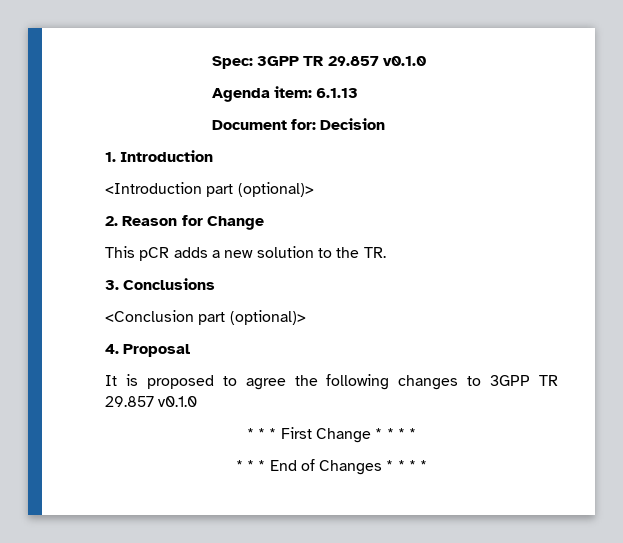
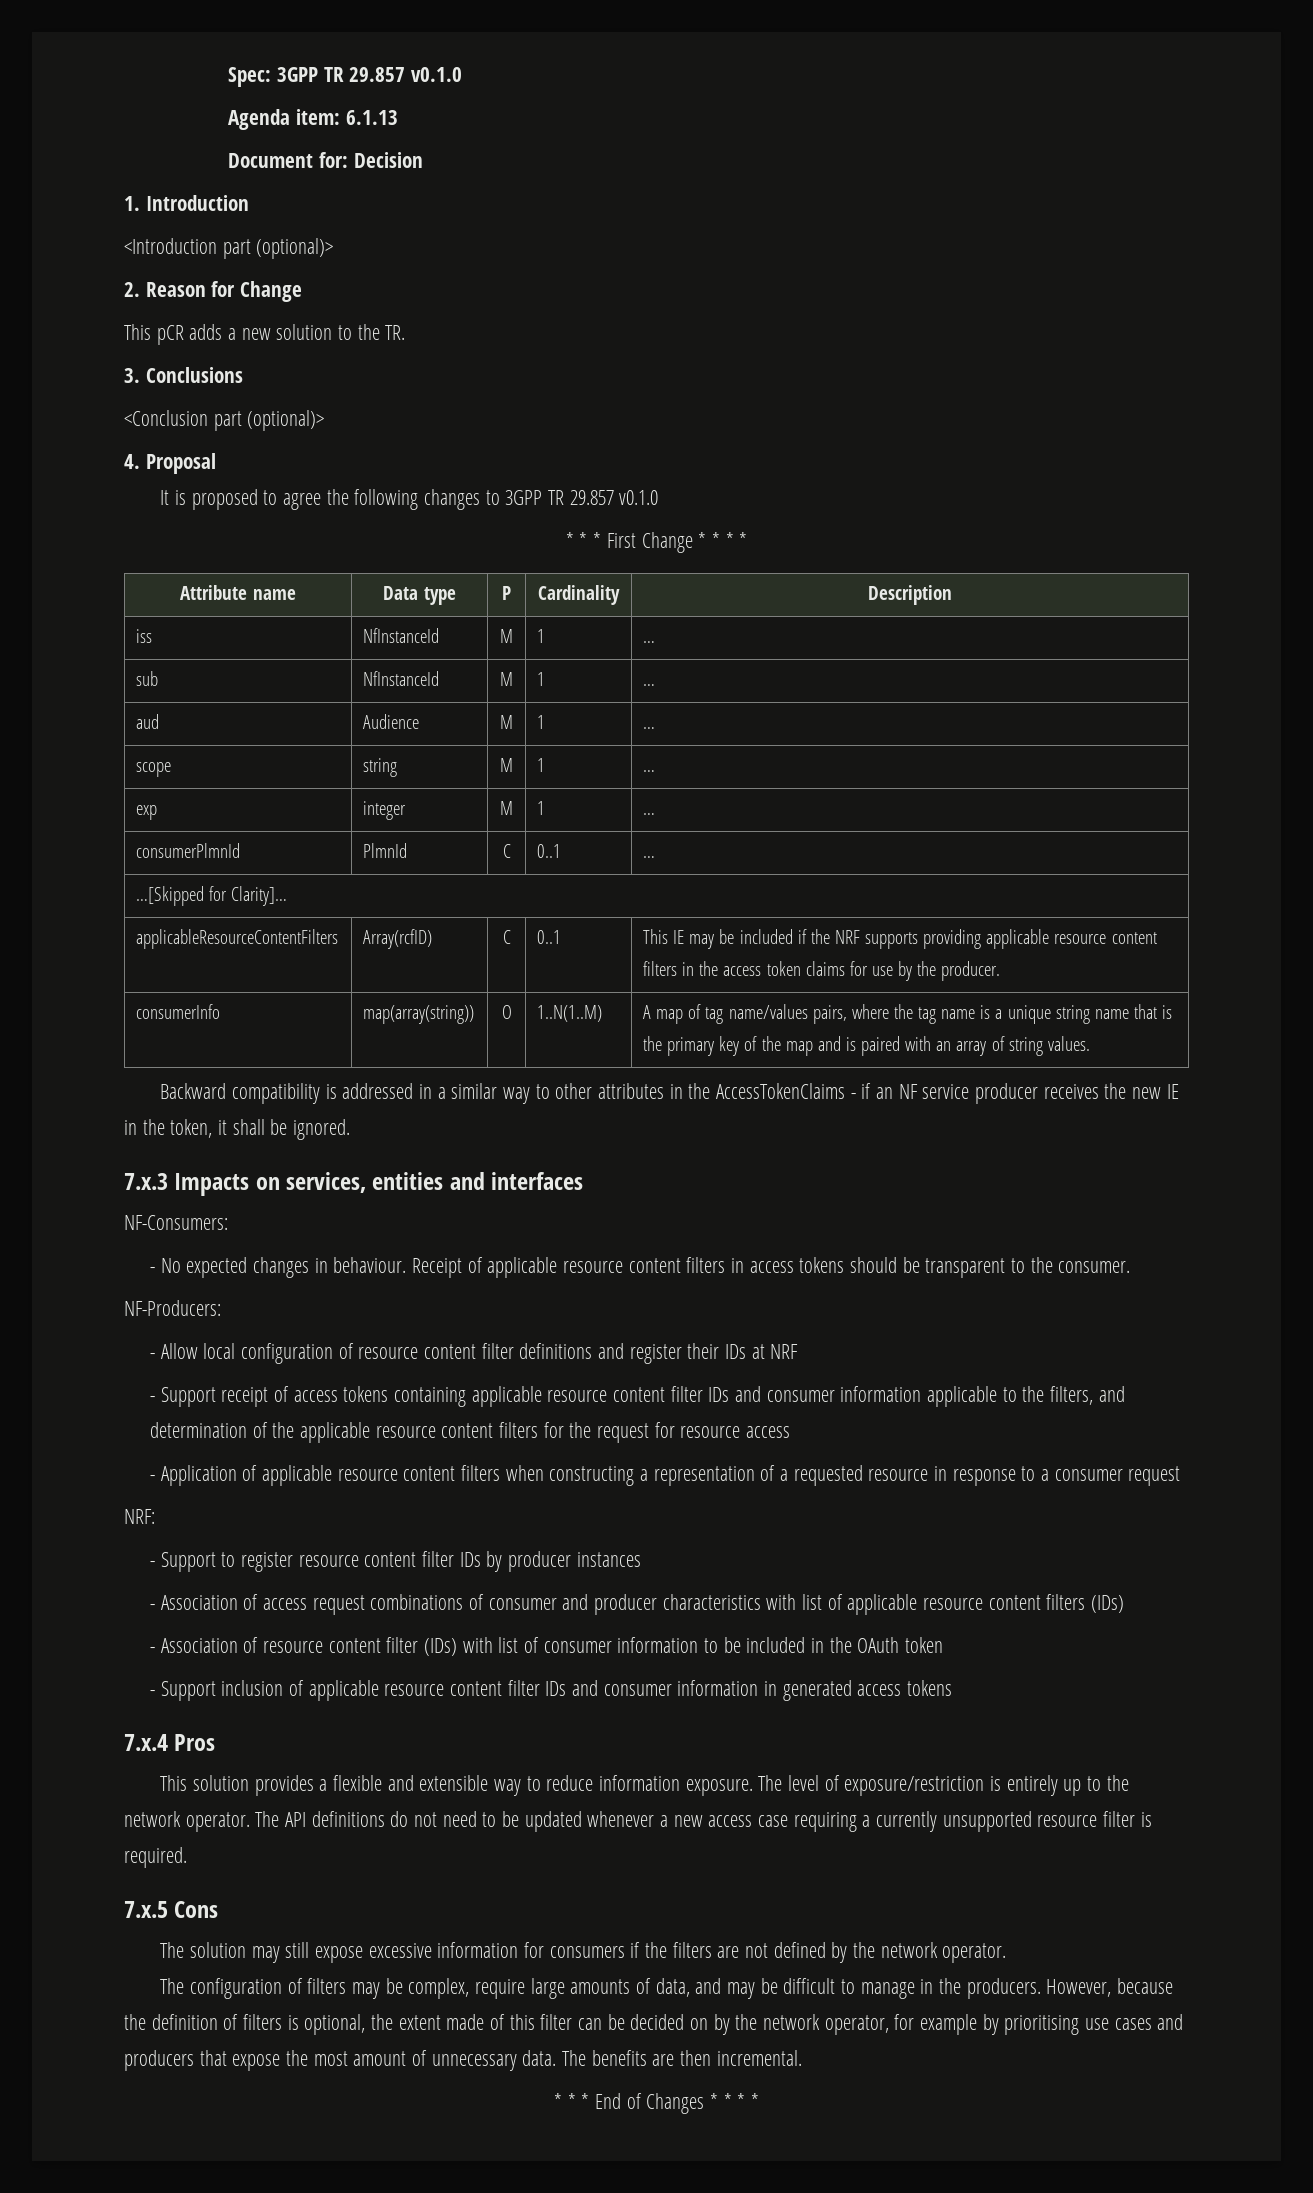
+ Attribute name | Data type | P | Cardinality | Description
+ iss | NfInstanceId | M | 1 | …
+ sub | NfInstanceId | M | 1 | …
+ aud | Audience | M | 1 | …
+ scope | string | M | 1 | …
+ exp | integer | M | 1 | …
+ consumerPlmnId | PlmnId | C | 0..1 | …
+ …[Skipped for Clarity]…
+ applicableResourceContentFilters | Array(rcfID) | C | 0..1 | This IE may be included if the NRF supports providing applicable resource content filters in the access token claims for use by the producer.
+ consumerInfo | map(array(string)) | O | 1..N(1..M) | A map of tag name/values pairs, where the tag name is a unique string name that is the primary key of the map and is paired with an array of string values.
+ Backward compatibility is addressed in a similar way to other attributes in the AccessTokenClaims - if an NF service producer receives the new IE in the token, it shall be ignored.
+ 7.x.3 Impacts on services, entities and interfaces
+ NF-Consumers:
+ - No expected changes in behaviour. Receipt of applicable resource content filters in access tokens should be transparent to the consumer.
+ NF-Producers:
+ - Allow local configuration of resource content filter definitions and register their IDs at NRF
+ - Support receipt of access tokens containing applicable resource content filter IDs and consumer information applicable to the filters, and determination of the applicable resource content filters for the request for resource access
+ - Application of applicable resource content filters when constructing a representation of a requested resource in response to a consumer request
+ NRF:
+ - Support to register resource content filter IDs by producer instances
+ - Association of access request combinations of consumer and producer characteristics with list of applicable resource content filters (IDs)
+ - Association of resource content filter (IDs) with list of consumer information to be included in the OAuth token
+ - Support inclusion of applicable resource content filter IDs and consumer information in generated access tokens
+ 7.x.4 Pros
+ This solution provides a flexible and extensible way to reduce information exposure. The level of exposure/restriction is entirely up to the network operator. The API definitions do not need to be updated whenever a new access case requiring a currently unsupported resource filter is required.
+ 7.x.5 Cons
+ The solution may still expose excessive information for consumers if the filters are not defined by the network operator.
+ The configuration of filters may be complex, require large amounts of data, and may be difficult to manage in the producers. However, because the definition of filters is optional, the extent made of this filter can be decided on by the network operator, for example by prioritising use cases and producers that expose the most amount of unnecessary data. The benefits are then incremental.

